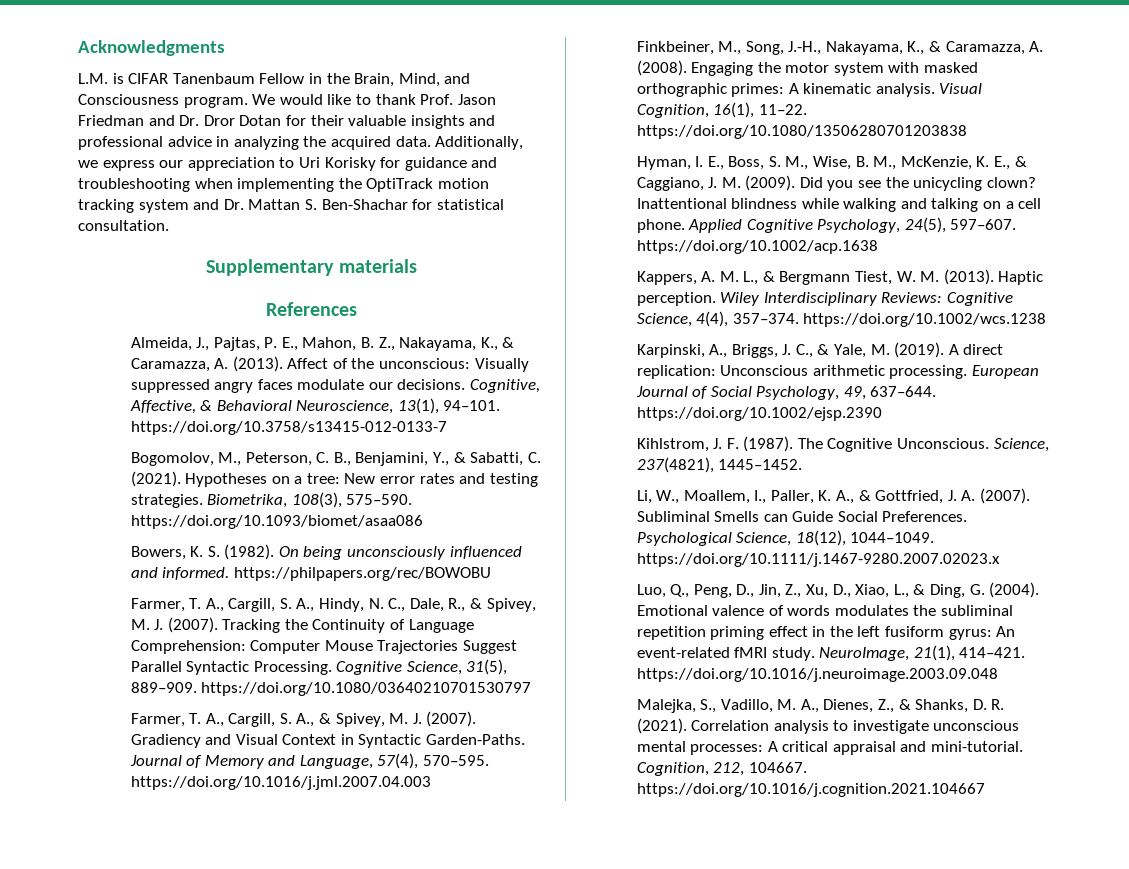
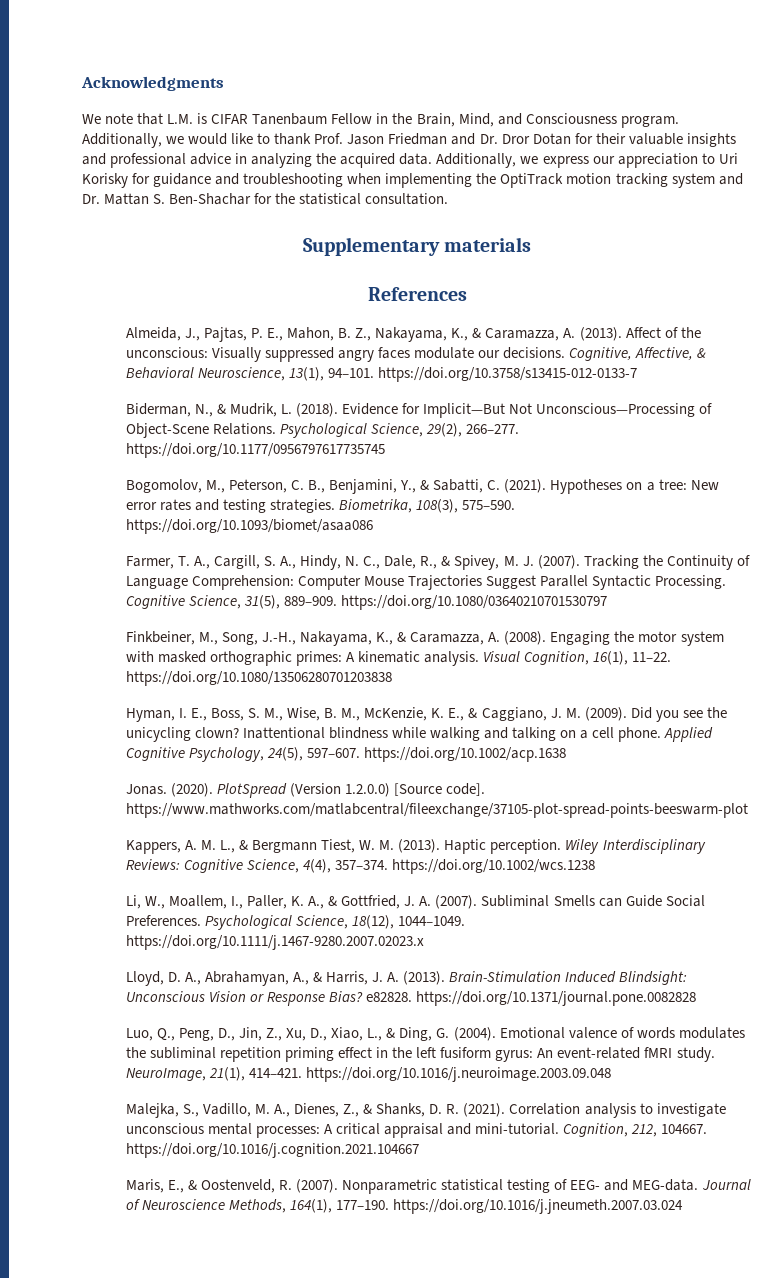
- L.M. is CIFAR Tanenbaum Fellow in the Brain, Mind, and Consciousness program.
+ We note that L.M. is CIFAR Tanenbaum Fellow in the Brain, Mind, and Consciousness program.
- We would like to thank Prof. Jason Friedman and Dr. Dror Dotan for their valuable insights and professional advice in analyzing the acquired data.
+ Additionally, we would like to thank Prof. Jason Friedman and Dr. Dror Dotan for their valuable insights and professional advice in analyzing the acquired data.
- Additionally, we express our appreciation to Uri Korisky for guidance and troubleshooting when implementing the OptiTrack motion tracking system and Dr. Mattan S. Ben-Shachar for statistical consultation.
+ Additionally, we express our appreciation to Uri Korisky for guidance and troubleshooting when implementing the OptiTrack motion tracking system and Dr. Mattan S. Ben-Shachar for the statistical consultation.
+ Biderman, N., & Mudrik, L. (2018). Evidence for Implicit—But Not Unconscious—Processing of Object-Scene Relations. Psychological Science, 29(2), 266–277. https://doi.org/10.1177/0956797617735745
- Bowers, K. S. (1982). On being unconsciously influenced and informed. https://philpapers.org/rec/BOWOBU
- Farmer, T. A., Cargill, S. A., & Spivey, M. J. (2007). Gradiency and Visual Context in Syntactic Garden-Paths. Journal of Memory and Language, 57(4), 570–595. https://doi.org/10.1016/j.jml.2007.04.003
+ Jonas. (2020). PlotSpread (Version 1.2.0.0) [Source code]. https://www.mathworks.com/matlabcentral/fileexchange/37105-plot-spread-points-beeswarm-plot
- Karpinski, A., Briggs, J. C., & Yale, M. (2019). A direct replication: Unconscious arithmetic processing. European Journal of Social Psychology, 49, 637–644. https://doi.org/10.1002/ejsp.2390
- Kihlstrom, J. F. (1987). The Cognitive Unconscious. Science, 237(4821), 1445–1452.
+ Lloyd, D. A., Abrahamyan, A., & Harris, J. A. (2013). Brain-Stimulation Induced Blindsight: Unconscious Vision or Response Bias? e82828. https://doi.org/10.1371/journal.pone.0082828
+ Maris, E., & Oostenveld, R. (2007). Nonparametric statistical testing of EEG- and MEG-data. Journal of Neuroscience Methods, 164(1), 177–190. https://doi.org/10.1016/j.jneumeth.2007.03.024

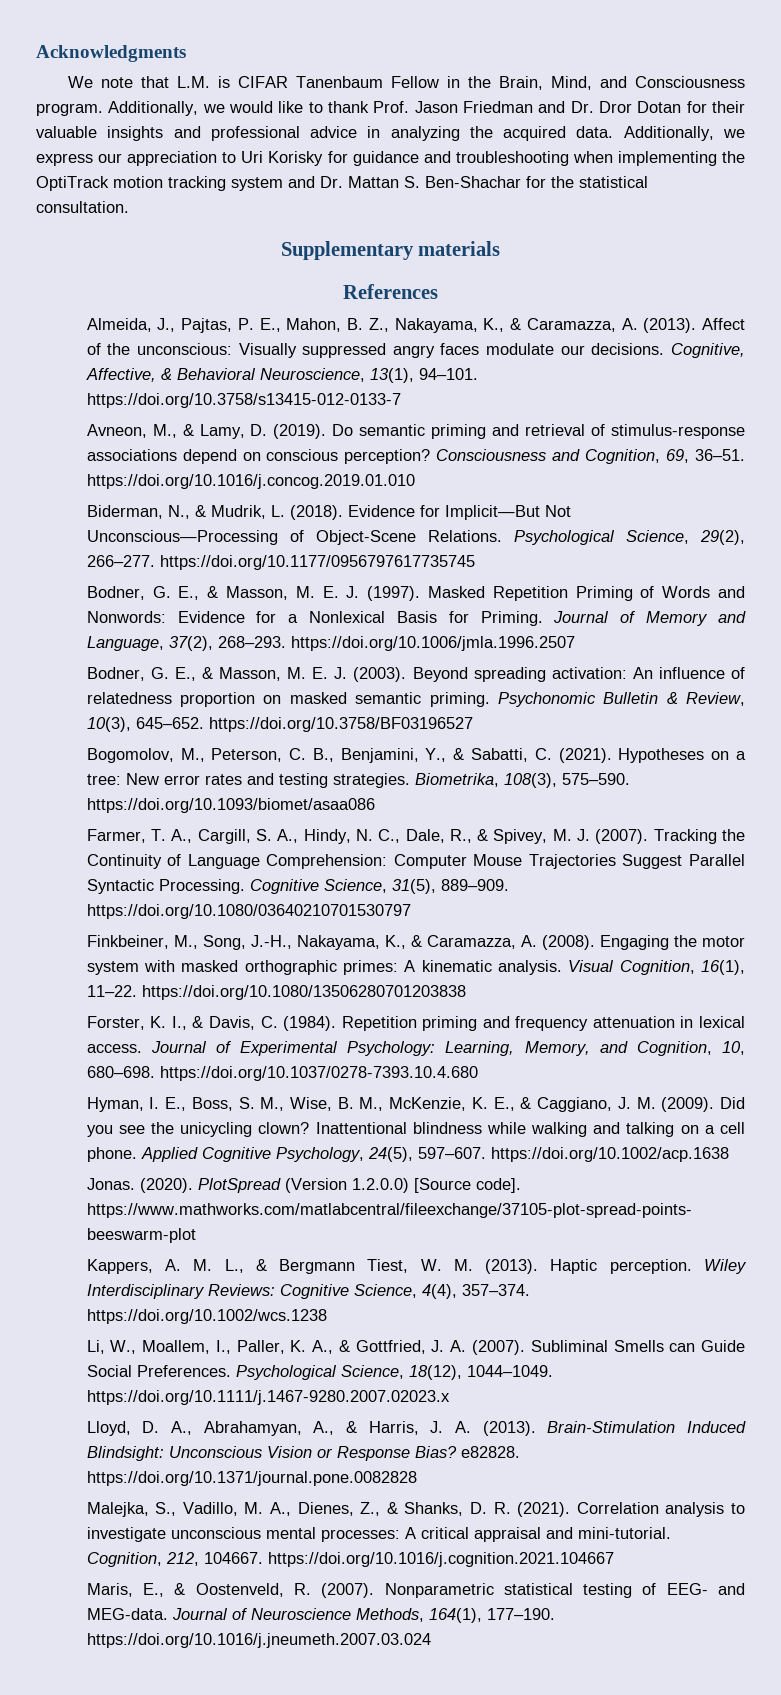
+ Avneon, M., & Lamy, D. (2019). Do semantic priming and retrieval of stimulus-response associations depend on conscious perception? Consciousness and Cognition, 69, 36–51. https://doi.org/10.1016/j.concog.2019.01.010
+ Bodner, G. E., & Masson, M. E. J. (1997). Masked Repetition Priming of Words and Nonwords: Evidence for a Nonlexical Basis for Priming. Journal of Memory and Language, 37(2), 268–293. https://doi.org/10.1006/jmla.1996.2507
+ Bodner, G. E., & Masson, M. E. J. (2003). Beyond spreading activation: An influence of relatedness proportion on masked semantic priming. Psychonomic Bulletin & Review, 10(3), 645–652. https://doi.org/10.3758/BF03196527
+ Forster, K. I., & Davis, C. (1984). Repetition priming and frequency attenuation in lexical access. Journal of Experimental Psychology: Learning, Memory, and Cognition, 10, 680–698. https://doi.org/10.1037/0278-7393.10.4.680
- Luo, Q., Peng, D., Jin, Z., Xu, D., Xiao, L., & Ding, G. (2004). Emotional valence of words modulates the subliminal repetition priming effect in the left fusiform gyrus: An event-related fMRI study. NeuroImage, 21(1), 414–421. https://doi.org/10.1016/j.neuroimage.2003.09.048

